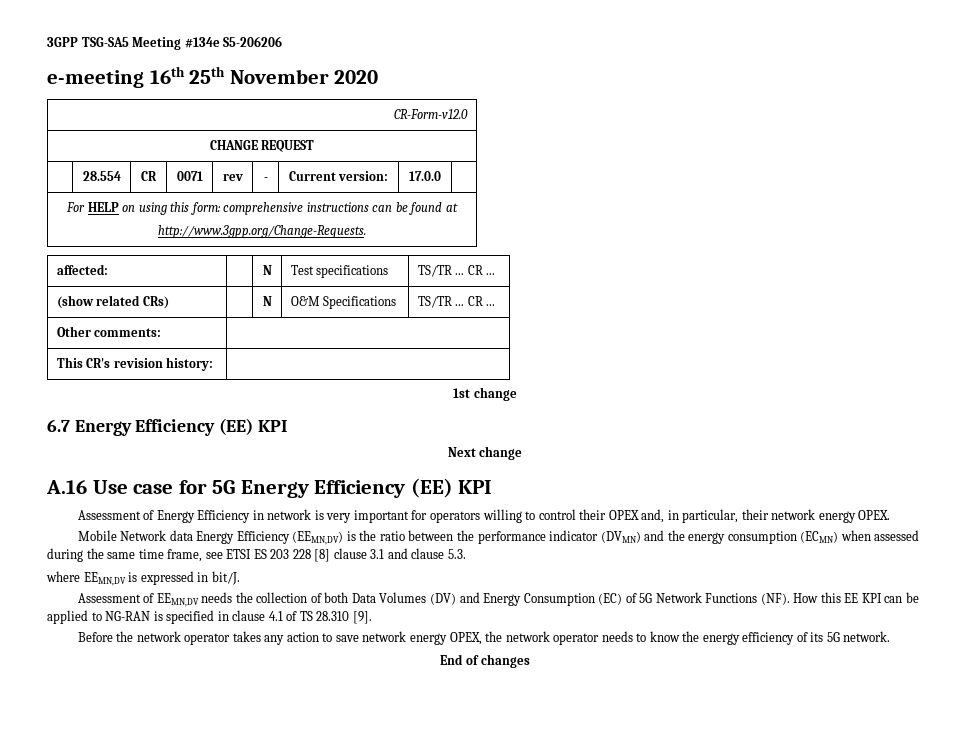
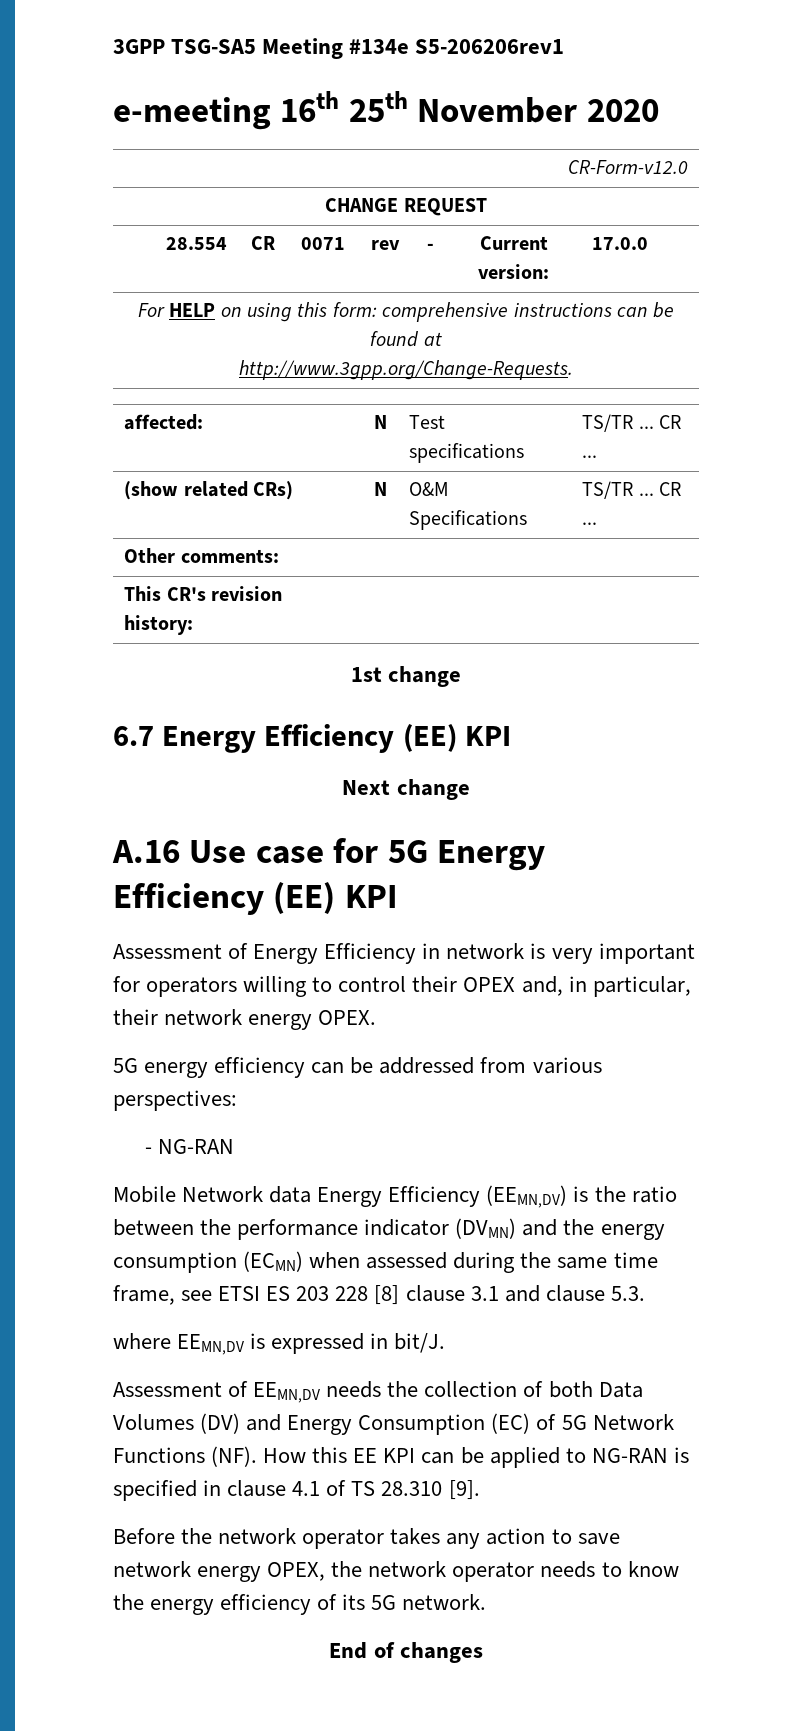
- 3GPP TSG-SA5 Meeting #134e S5-206206
+ 3GPP TSG-SA5 Meeting #134e S5-206206rev1
+ 5G energy efficiency can be addressed from various perspectives:
+ - NG-RAN

